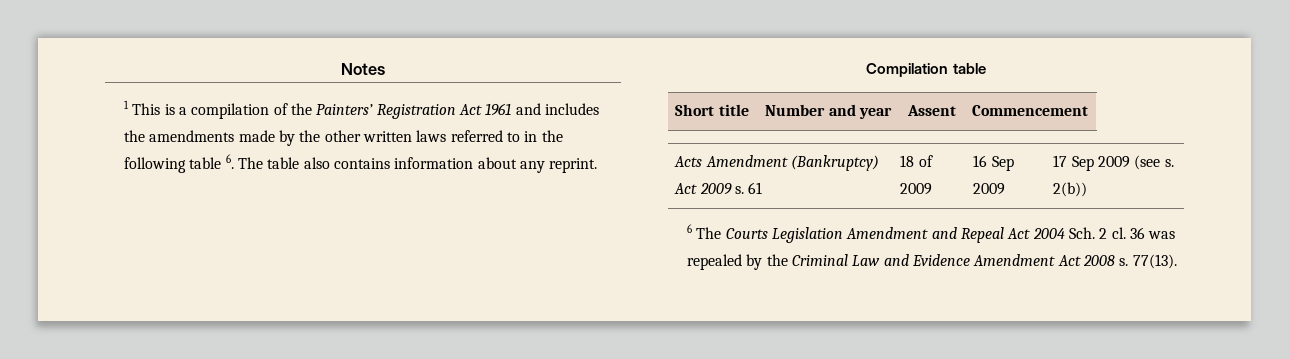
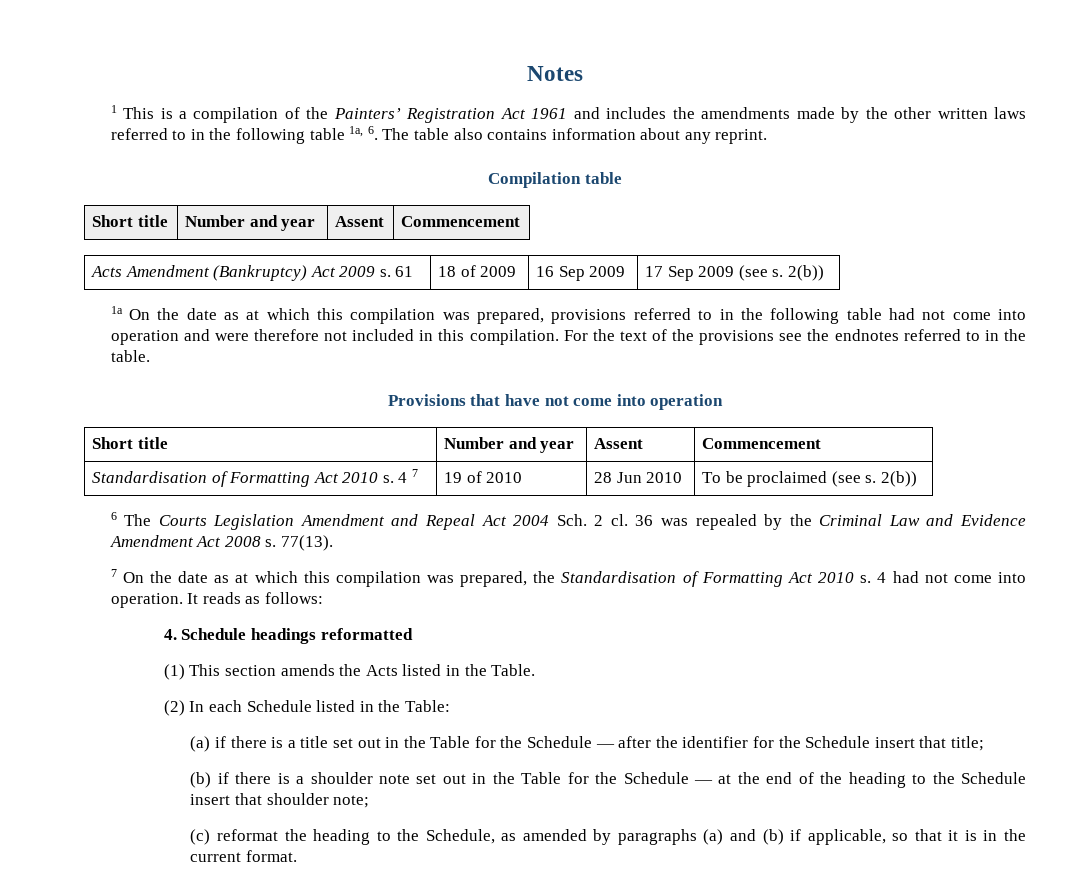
- 1 This is a compilation of the Painters’ Registration Act 1961 and includes the amendments made by the other written laws referred to in the following table 6. The table also contains information about any reprint.
+ 1 This is a compilation of the Painters’ Registration Act 1961 and includes the amendments made by the other written laws referred to in the following table 1a, 6. The table also contains information about any reprint.
+ 1a On the date as at which this compilation was prepared, provisions referred to in the following table had not come into operation and were therefore not included in this compilation. For the text of the provisions see the endnotes referred to in the table.
+ Provisions that have not come into operation
+ Short title | Number and year | Assent | Commencement
+ Standardisation of Formatting Act 2010 s. 4 7 | 19 of 2010 | 28 Jun 2010 | To be proclaimed (see s. 2(b))
+ 7 On the date as at which this compilation was prepared, the Standardisation of Formatting Act 2010 s. 4 had not come into operation. It reads as follows:
+ 4. Schedule headings reformatted
+ (1) This section amends the Acts listed in the Table.
+ (2) In each Schedule listed in the Table:
+ (a) if there is a title set out in the Table for the Schedule — after the identifier for the Schedule insert that title;
+ (b) if there is a shoulder note set out in the Table for the Schedule — at the end of the heading to the Schedule insert that shoulder note;
+ (c) reformat the heading to the Schedule, as amended by paragraphs (a) and (b) if applicable, so that it is in the current format.

